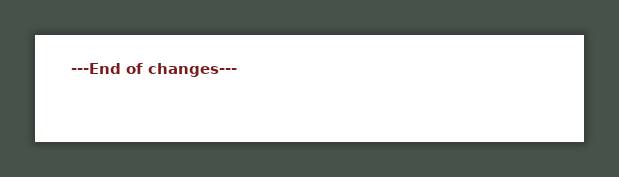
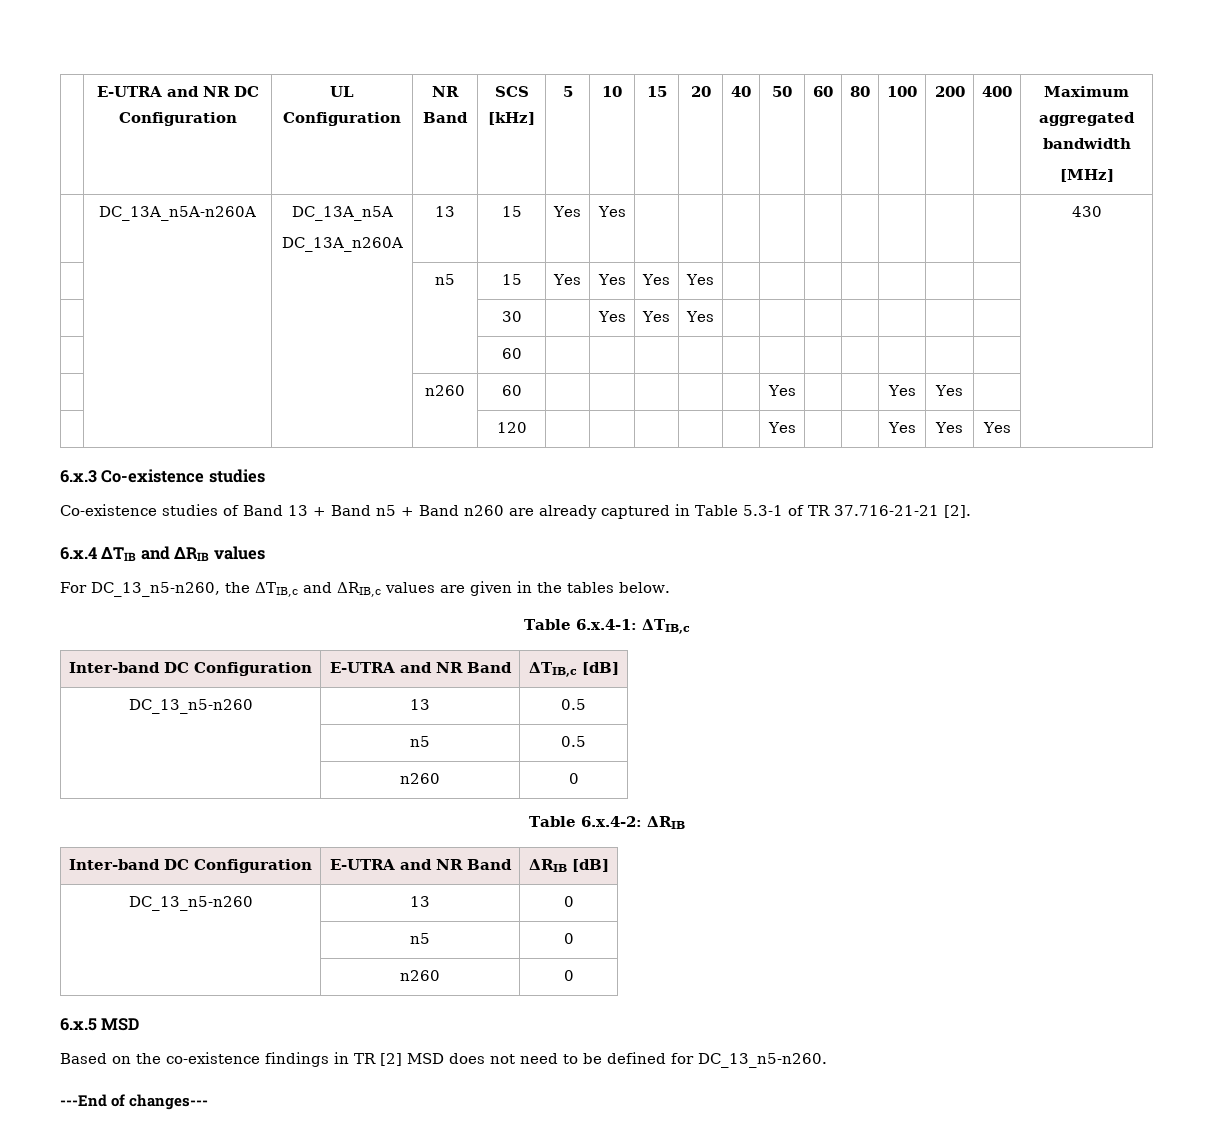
+ | E-UTRA and NR DC Configuration | UL Configuration | NR Band | SCS [kHz] | 5 | 10 | 15 | 20 | 40 | 50 | 60 | 80 | 100 | 200 | 400 | Maximum aggregated bandwidth
+ [MHz]
+ | DC_13A_n5A-n260A | DC_13A_n5A
+ DC_13A_n260A | 13 | 15 | Yes | Yes | | | | | | | | | | 430
+ | | | n5 | 15 | Yes | Yes | Yes | Yes | | | | | | | |
+ | | | | 30 | | Yes | Yes | Yes | | | | | | | |
+ | | | | 60 | | | | | | | | | | | |
+ | | | n260 | 60 | | | | | | Yes | | | Yes | Yes | |
+ | | | | 120 | | | | | | Yes | | | Yes | Yes | Yes |
+ 6.x.3 Co-existence studies
+ Co-existence studies of Band 13 + Band n5 + Band n260 are already captured in Table 5.3-1 of TR 37.716-21-21 [2].
+ 6.x.4 ∆TIB and ∆RIB values
+ For DC_13_n5-n260, the ΔTIB,c and ΔRIB,c values are given in the tables below.
+ Table 6.x.4-1: ΔTIB,c
+ Inter-band DC Configuration | E-UTRA and NR Band | ΔTIB,c [dB]
+ DC_13_n5-n260 | 13 | 0.5
+ | n5 | 0.5
+ | n260 | 0
+ Table 6.x.4-2: ΔRIB
+ Inter-band DC Configuration | E-UTRA and NR Band | ΔRIB [dB]
+ DC_13_n5-n260 | 13 | 0
+ | n5 | 0
+ | n260 | 0
+ 6.x.5 MSD
+ Based on the co-existence findings in TR [2] MSD does not need to be defined for DC_13_n5-n260.

